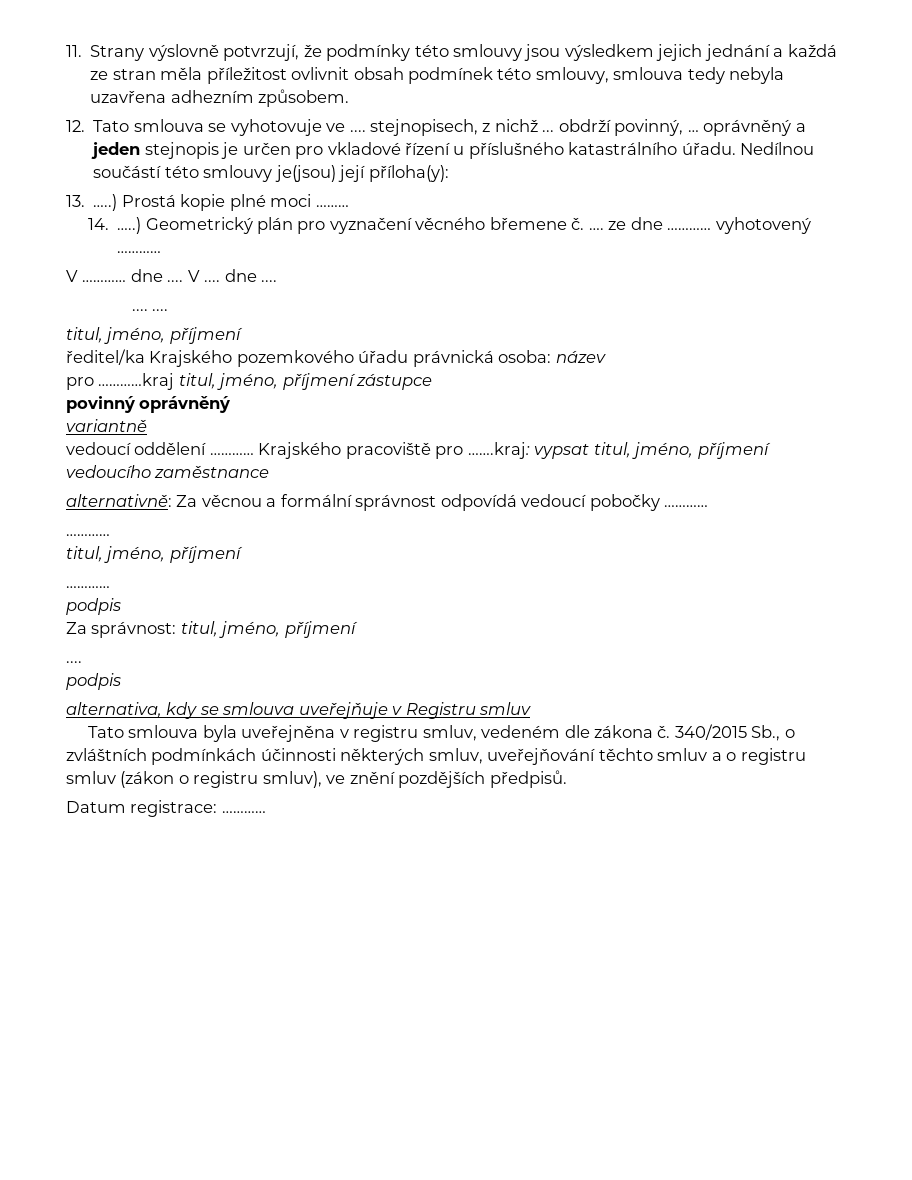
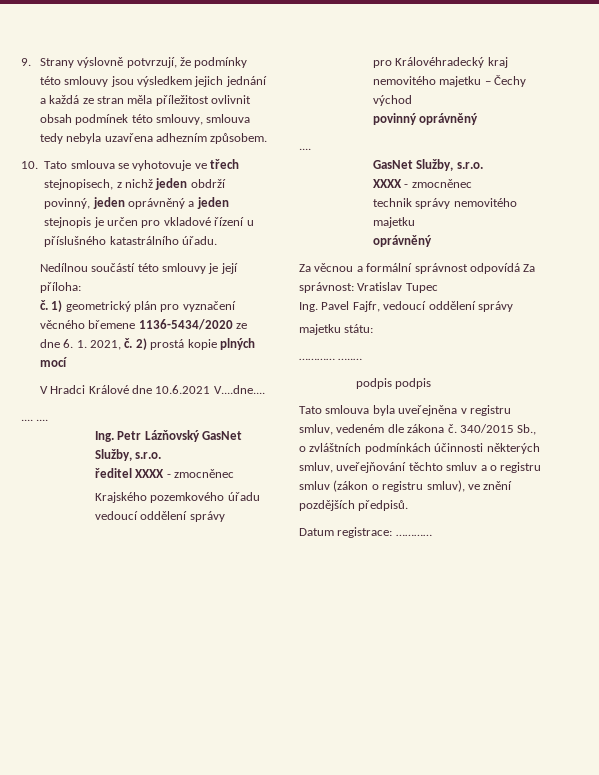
- 11. Strany výslovně potvrzují, že podmínky této smlouvy jsou výsledkem jejich jednání a každá ze stran měla příležitost ovlivnit obsah podmínek této smlouvy, smlouva tedy nebyla uzavřena adhezním způsobem.
+ 9. Strany výslovně potvrzují, že podmínky této smlouvy jsou výsledkem jejich jednání a každá ze stran měla příležitost ovlivnit obsah podmínek této smlouvy, smlouva tedy nebyla uzavřena adhezním způsobem.
- 12. Tato smlouva se vyhotovuje ve .... stejnopisech, z nichž ... obdrží povinný, … oprávněný a jeden stejnopis je určen pro vkladové řízení u příslušného katastrálního úřadu. Nedílnou součástí této smlouvy je(jsou) její příloha(y):
- 13. …..) Prostá kopie plné moci ………
- 14. …..) Geometrický plán pro vyznačení věcného břemene č. …. ze dne ………… vyhotovený …………
- V ………… dne .... V .... dne ....
+ 10. Tato smlouva se vyhotovuje ve třech stejnopisech, z nichž jeden obdrží povinný, jeden oprávněný a jeden stejnopis je určen pro vkladové řízení u příslušného katastrálního úřadu.
+ Nedílnou součástí této smlouvy je její příloha:
+ č. 1) geometrický plán pro vyznačení věcného břemene 1136-5434/2020 ze dne 6. 1. 2021, č. 2) prostá kopie plných mocí
+ V Hradci Králové dne 10.6.2021 V....dne....
  .... ....
- titul, jméno, příjmení
- ředitel/ka Krajského pozemkového úřadu právnická osoba: název
- pro …………kraj titul, jméno, příjmení zástupce
+ Ing. Petr Lázňovský GasNet Služby, s.r.o.
+ ředitel XXXX - zmocněnec
+ Krajského pozemkového úřadu vedoucí oddělení správy
+ pro Královéhradecký kraj nemovitého majetku – Čechy východ
  povinný oprávněný
- variantně
- vedoucí oddělení ………… Krajského pracoviště pro …….kraj: vypsat titul, jméno, příjmení vedoucího zaměstnance
- alternativně: Za věcnou a formální správnost odpovídá vedoucí pobočky …………
- …………
- titul, jméno, příjmení
- …………
- podpis
- Za správnost: titul, jméno, příjmení
  ....
- podpis
- alternativa, kdy se smlouva uveřejňuje v Registru smluv
+ GasNet Služby, s.r.o.
+ XXXX - zmocněnec
+ technik správy nemovitého majetku
+ oprávněný
+ Za věcnou a formální správnost odpovídá Za správnost: Vratislav Tupec
+ Ing. Pavel Fajfr, vedoucí oddělení správy
+ majetku státu:
+ ………… …..…
+ podpis podpis

